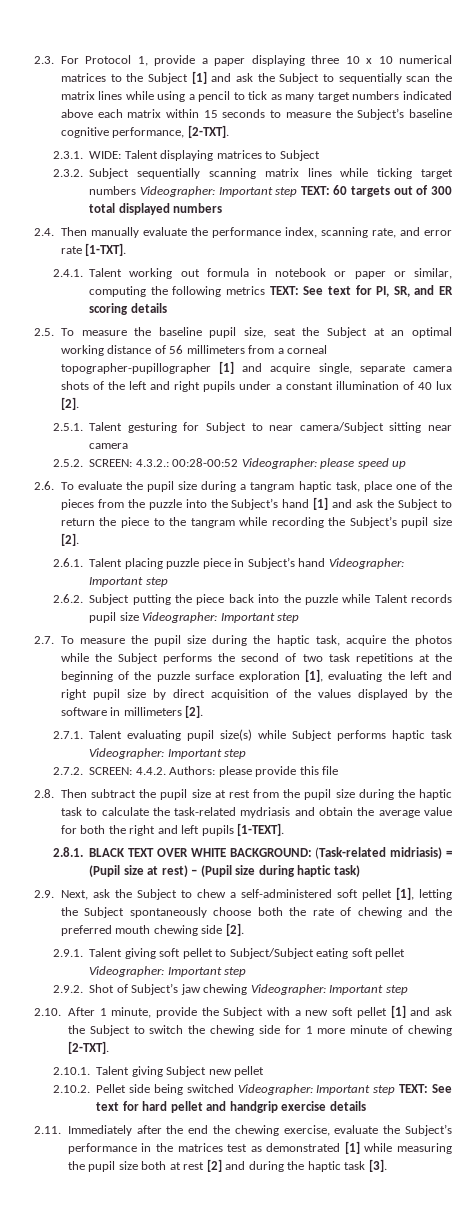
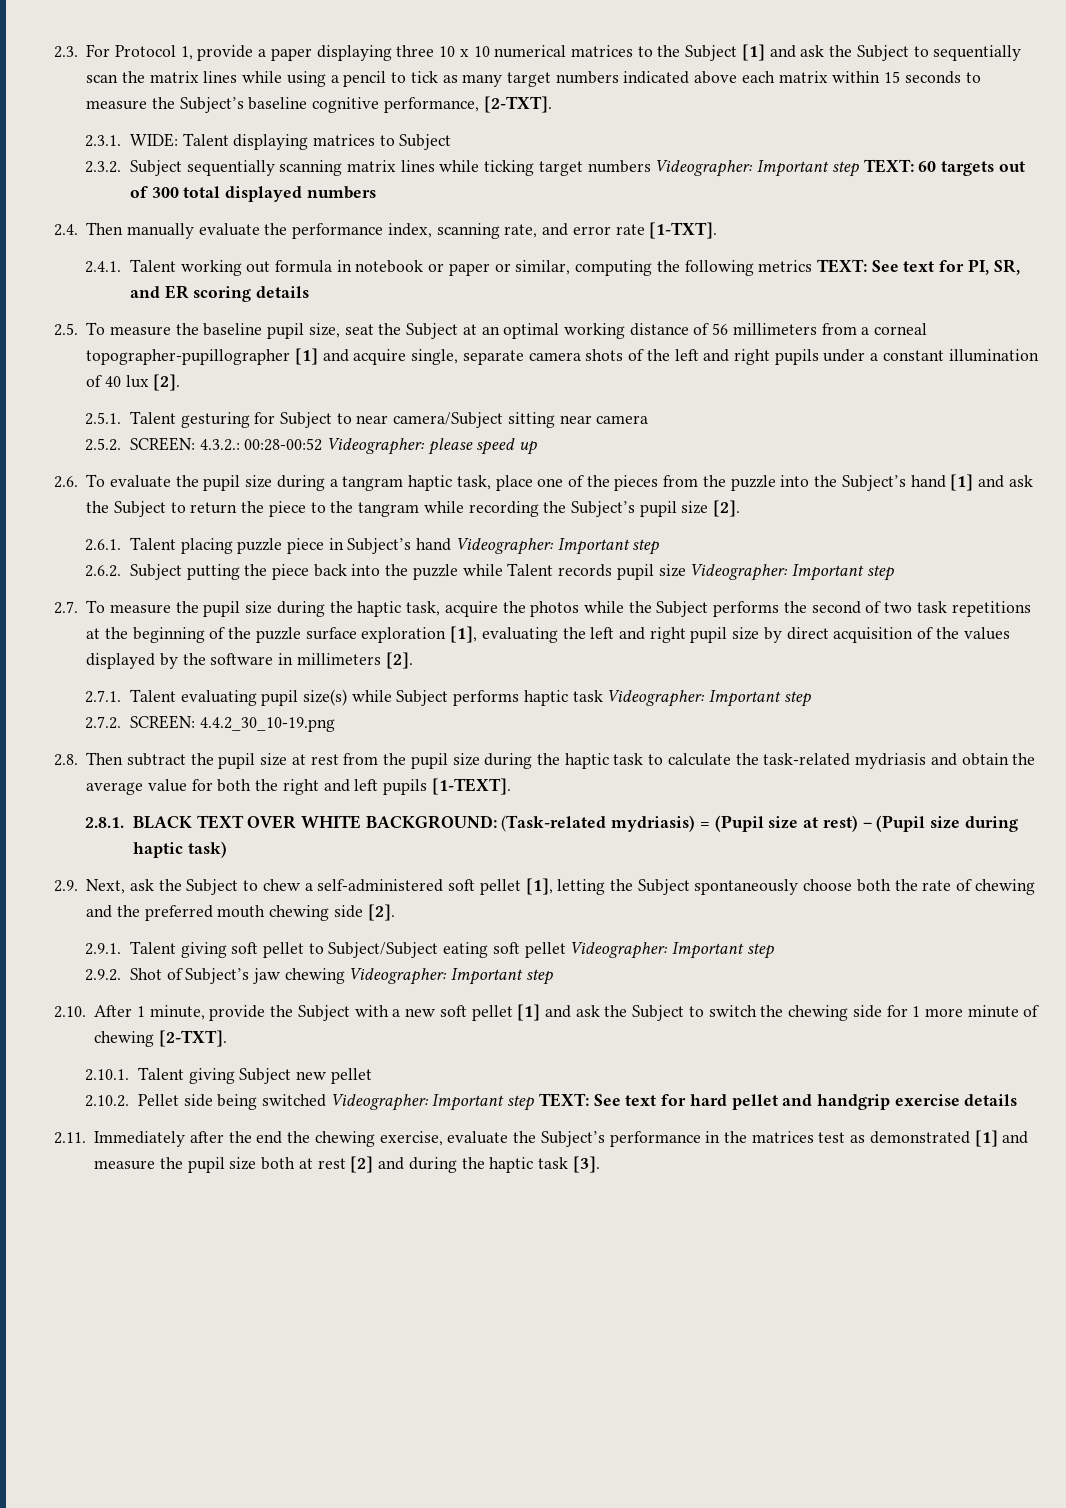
- 2.7.2. SCREEN: 4.4.2. Authors: please provide this file
+ 2.7.2. SCREEN: 4.4.2_30_10-19.png
- 2.8.1. BLACK TEXT OVER WHITE BACKGROUND: (Task-related midriasis) = (Pupil size at rest) – (Pupil size during haptic task)
+ 2.8.1. BLACK TEXT OVER WHITE BACKGROUND: (Task-related mydriasis) = (Pupil size at rest) – (Pupil size during haptic task)
- 2.11. Immediately after the end the chewing exercise, evaluate the Subject’s performance in the matrices test as demonstrated [1] while measuring the pupil size both at rest [2] and during the haptic task [3].
+ 2.11. Immediately after the end the chewing exercise, evaluate the Subject’s performance in the matrices test as demonstrated [1] and measure the pupil size both at rest [2] and during the haptic task [3].

